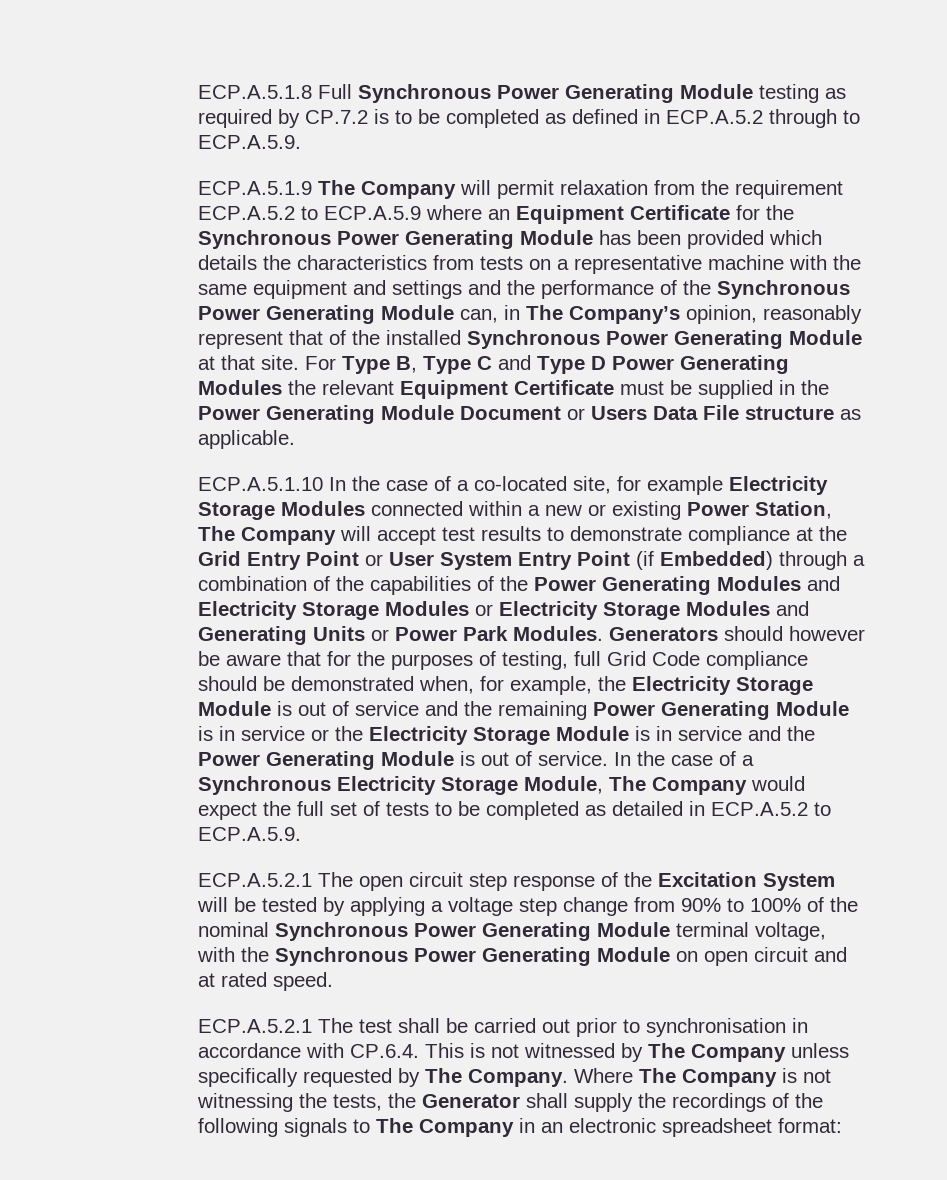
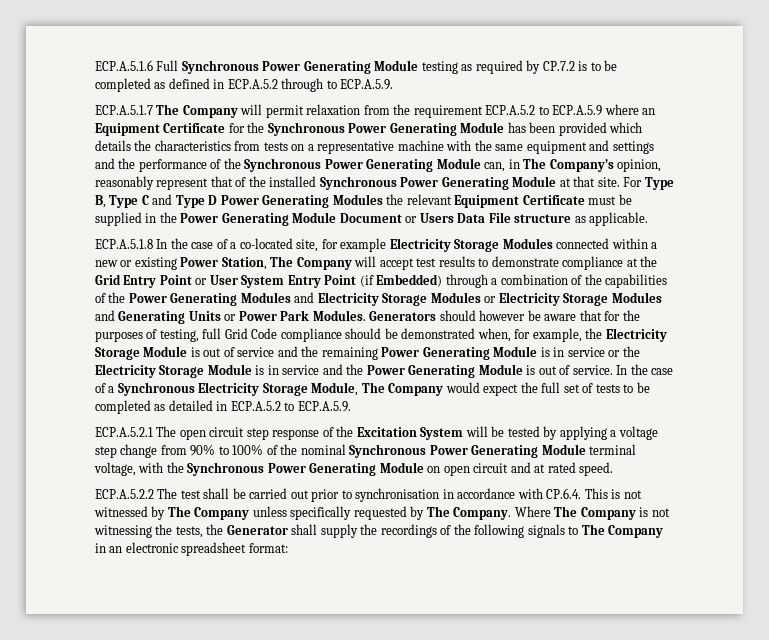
- ECP.A.5.1.8 Full Synchronous Power Generating Module testing as required by CP.7.2 is to be completed as defined in ECP.A.5.2 through to ECP.A.5.9.
+ ECP.A.5.1.6 Full Synchronous Power Generating Module testing as required by CP.7.2 is to be completed as defined in ECP.A.5.2 through to ECP.A.5.9.
- ECP.A.5.1.9 The Company will permit relaxation from the requirement ECP.A.5.2 to ECP.A.5.9 where an Equipment Certificate for the Synchronous Power Generating Module has been provided which details the characteristics from tests on a representative machine with the same equipment and settings and the performance of the Synchronous Power Generating Module can, in The Company’s opinion, reasonably represent that of the installed Synchronous Power Generating Module at that site.
+ ECP.A.5.1.7 The Company will permit relaxation from the requirement ECP.A.5.2 to ECP.A.5.9 where an Equipment Certificate for the Synchronous Power Generating Module has been provided which details the characteristics from tests on a representative machine with the same equipment and settings and the performance of the Synchronous Power Generating Module can, in The Company’s opinion, reasonably represent that of the installed Synchronous Power Generating Module at that site.
- ECP.A.5.1.10 In the case of a co-located site, for example Electricity Storage Modules connected within a new or existing Power Station, The Company will accept test results to demonstrate compliance at the Grid Entry Point or User System Entry Point (if Embedded) through a combination of the capabilities of the Power Generating Modules and Electricity Storage Modules or Electricity Storage Modules and Generating Units or Power Park Modules.
+ ECP.A.5.1.8 In the case of a co-located site, for example Electricity Storage Modules connected within a new or existing Power Station, The Company will accept test results to demonstrate compliance at the Grid Entry Point or User System Entry Point (if Embedded) through a combination of the capabilities of the Power Generating Modules and Electricity Storage Modules or Electricity Storage Modules and Generating Units or Power Park Modules.
- ECP.A.5.2.1 The test shall be carried out prior to synchronisation in accordance with CP.6.4. This is not witnessed by The Company unless specifically requested by The Company.
+ ECP.A.5.2.2 The test shall be carried out prior to synchronisation in accordance with CP.6.4. This is not witnessed by The Company unless specifically requested by The Company.

